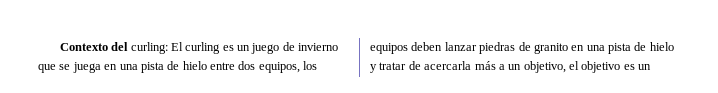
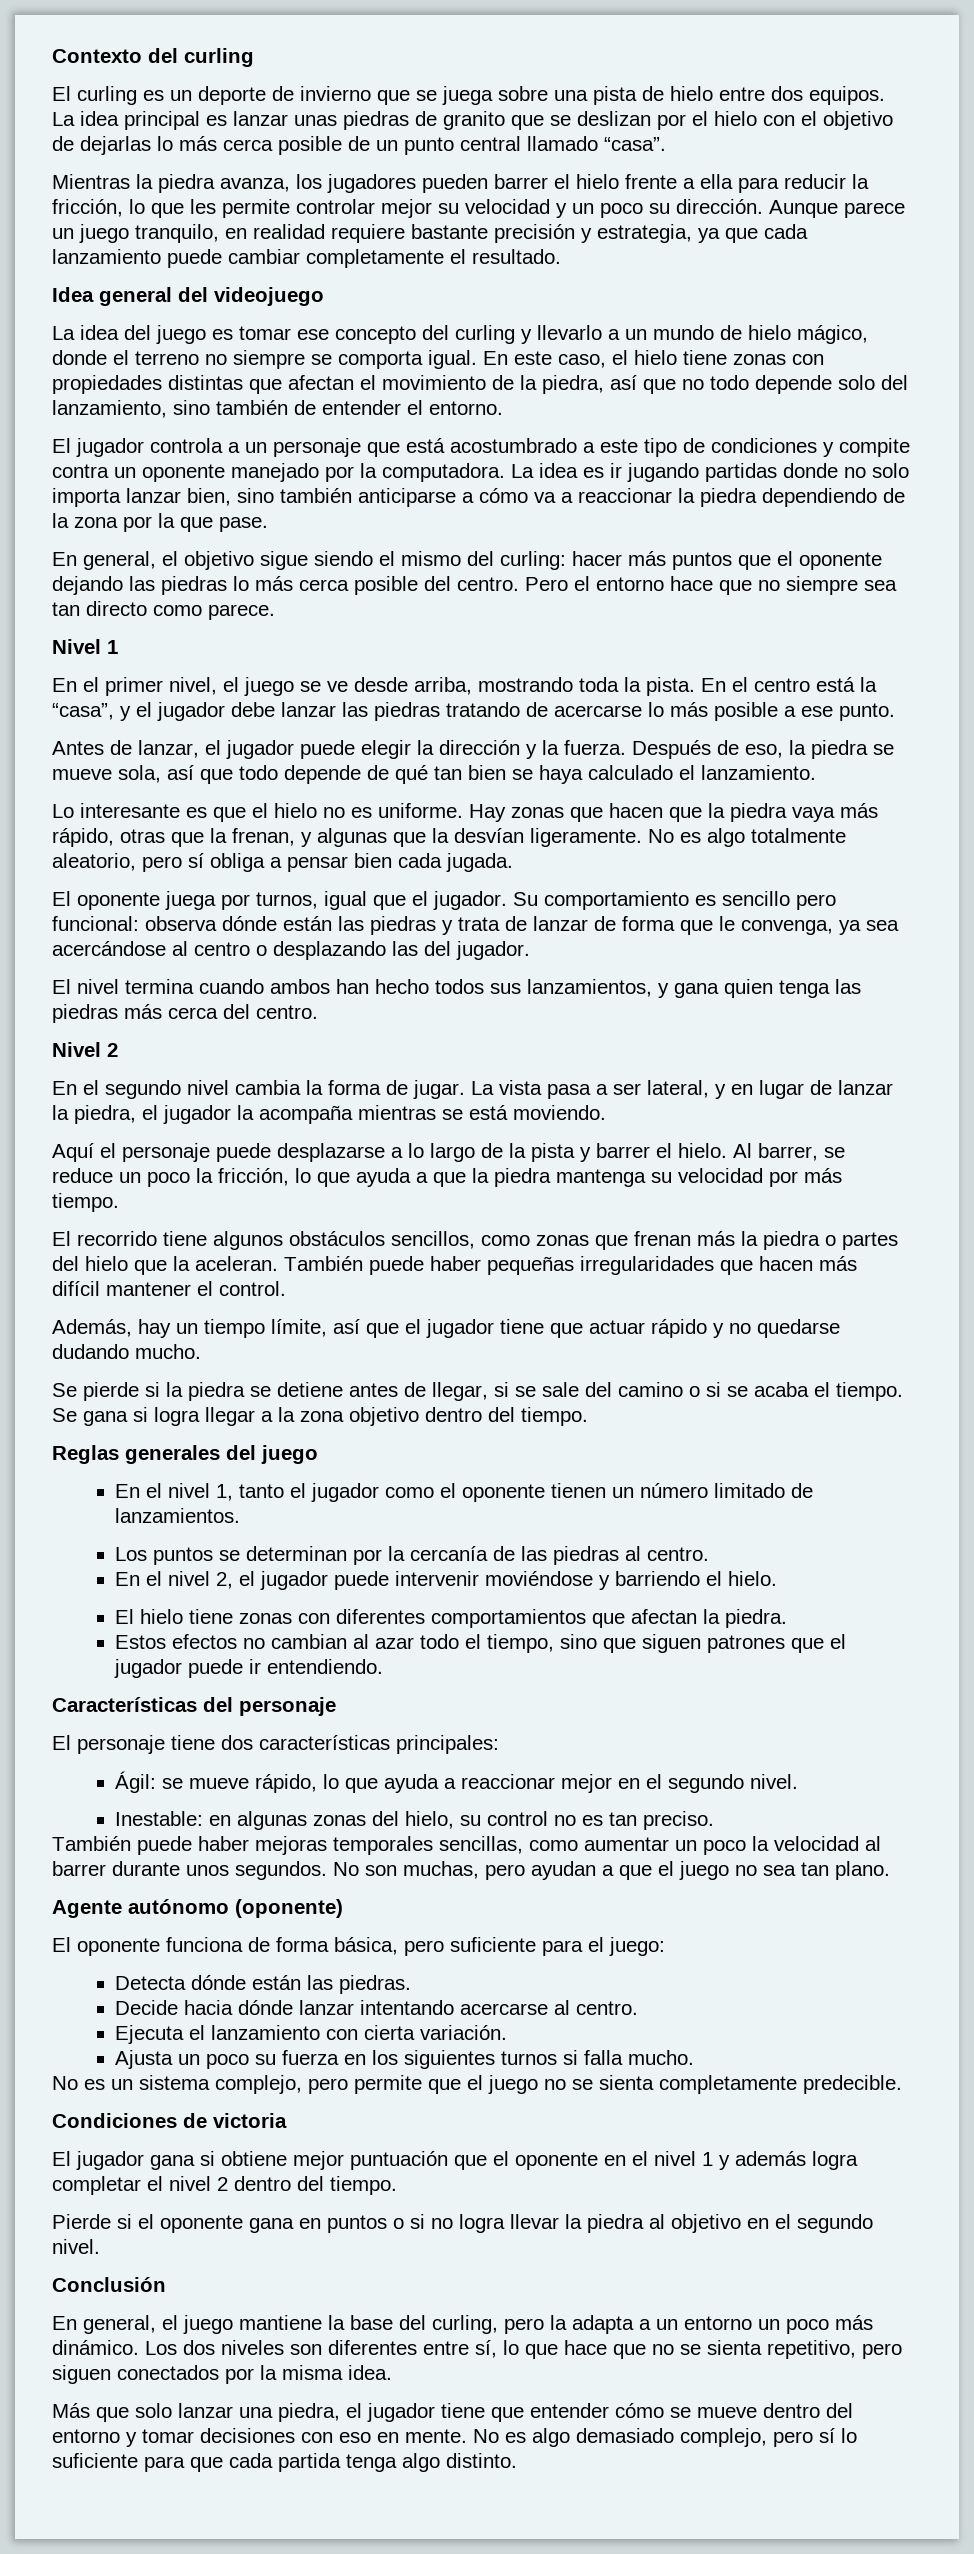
- Contexto del curling: El curling es un juego de invierno que se juega en una pista de hielo entre dos equipos, los equipos deben lanzar piedras de granito en una pista de hielo y tratar de acercarla más a un objetivo, el objetivo es un
+ Contexto del curling
+ El curling es un deporte de invierno que se juega sobre una pista de hielo entre dos equipos. La idea principal es lanzar unas piedras de granito que se deslizan por el hielo con el objetivo de dejarlas lo más cerca posible de un punto central llamado “casa”.
+ Mientras la piedra avanza, los jugadores pueden barrer el hielo frente a ella para reducir la fricción, lo que les permite controlar mejor su velocidad y un poco su dirección. Aunque parece un juego tranquilo, en realidad requiere bastante precisión y estrategia, ya que cada lanzamiento puede cambiar completamente el resultado.
+ Idea general del videojuego
+ La idea del juego es tomar ese concepto del curling y llevarlo a un mundo de hielo mágico, donde el terreno no siempre se comporta igual. En este caso, el hielo tiene zonas con propiedades distintas que afectan el movimiento de la piedra, así que no todo depende solo del lanzamiento, sino también de entender el entorno.
+ El jugador controla a un personaje que está acostumbrado a este tipo de condiciones y compite contra un oponente manejado por la computadora. La idea es ir jugando partidas donde no solo importa lanzar bien, sino también anticiparse a cómo va a reaccionar la piedra dependiendo de la zona por la que pase.
+ En general, el objetivo sigue siendo el mismo del curling: hacer más puntos que el oponente dejando las piedras lo más cerca posible del centro. Pero el entorno hace que no siempre sea tan directo como parece.
+ Nivel 1
+ En el primer nivel, el juego se ve desde arriba, mostrando toda la pista. En el centro está la “casa”, y el jugador debe lanzar las piedras tratando de acercarse lo más posible a ese punto.
+ Antes de lanzar, el jugador puede elegir la dirección y la fuerza. Después de eso, la piedra se mueve sola, así que todo depende de qué tan bien se haya calculado el lanzamiento.
+ Lo interesante es que el hielo no es uniforme. Hay zonas que hacen que la piedra vaya más rápido, otras que la frenan, y algunas que la desvían ligeramente. No es algo totalmente aleatorio, pero sí obliga a pensar bien cada jugada.
+ El oponente juega por turnos, igual que el jugador. Su comportamiento es sencillo pero funcional: observa dónde están las piedras y trata de lanzar de forma que le convenga, ya sea acercándose al centro o desplazando las del jugador.
+ El nivel termina cuando ambos han hecho todos sus lanzamientos, y gana quien tenga las piedras más cerca del centro.
+ Nivel 2
+ En el segundo nivel cambia la forma de jugar. La vista pasa a ser lateral, y en lugar de lanzar la piedra, el jugador la acompaña mientras se está moviendo.
+ Aquí el personaje puede desplazarse a lo largo de la pista y barrer el hielo. Al barrer, se reduce un poco la fricción, lo que ayuda a que la piedra mantenga su velocidad por más tiempo.
+ El recorrido tiene algunos obstáculos sencillos, como zonas que frenan más la piedra o partes del hielo que la aceleran. También puede haber pequeñas irregularidades que hacen más difícil mantener el control.
+ Además, hay un tiempo límite, así que el jugador tiene que actuar rápido y no quedarse dudando mucho.
+ Se pierde si la piedra se detiene antes de llegar, si se sale del camino o si se acaba el tiempo. Se gana si logra llegar a la zona objetivo dentro del tiempo.
+ Reglas generales del juego
+ En el nivel 1, tanto el jugador como el oponente tienen un número limitado de lanzamientos.
+ Los puntos se determinan por la cercanía de las piedras al centro.
+ En el nivel 2, el jugador puede intervenir moviéndose y barriendo el hielo.
+ El hielo tiene zonas con diferentes comportamientos que afectan la piedra.
+ Estos efectos no cambian al azar todo el tiempo, sino que siguen patrones que el jugador puede ir entendiendo.
+ Características del personaje
+ El personaje tiene dos características principales:
+ Ágil: se mueve rápido, lo que ayuda a reaccionar mejor en el segundo nivel.
+ Inestable: en algunas zonas del hielo, su control no es tan preciso.
+ También puede haber mejoras temporales sencillas, como aumentar un poco la velocidad al barrer durante unos segundos. No son muchas, pero ayudan a que el juego no sea tan plano.
+ Agente autónomo (oponente)
+ El oponente funciona de forma básica, pero suficiente para el juego:
+ Detecta dónde están las piedras.
+ Decide hacia dónde lanzar intentando acercarse al centro.
+ Ejecuta el lanzamiento con cierta variación.
+ Ajusta un poco su fuerza en los siguientes turnos si falla mucho.
+ No es un sistema complejo, pero permite que el juego no se sienta completamente predecible.
+ Condiciones de victoria
+ El jugador gana si obtiene mejor puntuación que el oponente en el nivel 1 y además logra completar el nivel 2 dentro del tiempo.
+ Pierde si el oponente gana en puntos o si no logra llevar la piedra al objetivo en el segundo nivel.
+ Conclusión
+ En general, el juego mantiene la base del curling, pero la adapta a un entorno un poco más dinámico. Los dos niveles son diferentes entre sí, lo que hace que no se sienta repetitivo, pero siguen conectados por la misma idea.
+ Más que solo lanzar una piedra, el jugador tiene que entender cómo se mueve dentro del entorno y tomar decisiones con eso en mente. No es algo demasiado complejo, pero sí lo suficiente para que cada partida tenga algo distinto.

